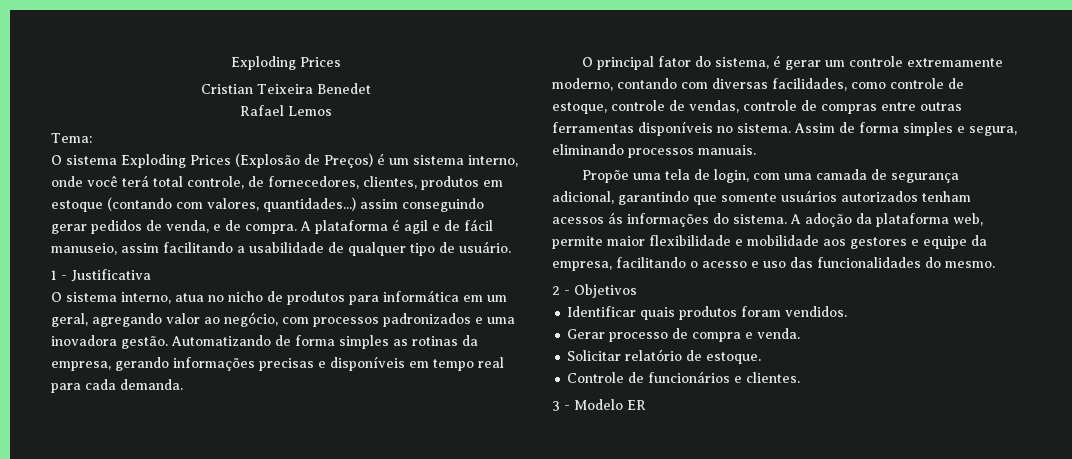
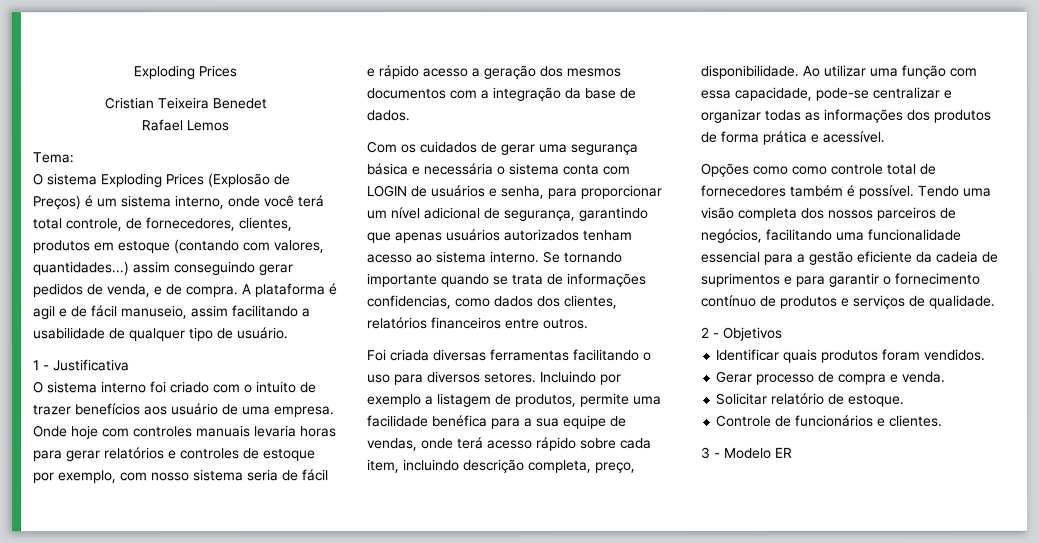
- O sistema interno, atua no nicho de produtos para informática em um geral, agregando valor ao negócio, com processos padronizados e uma inovadora gestão. Automatizando de forma simples as rotinas da empresa, gerando informações precisas e disponíveis em tempo real para cada demanda.
- O principal fator do sistema, é gerar um controle extremamente moderno, contando com diversas facilidades, como controle de estoque, controle de vendas, controle de compras entre outras ferramentas disponíveis no sistema. Assim de forma simples e segura, eliminando processos manuais.
- Propõe uma tela de login, com uma camada de segurança adicional, garantindo que somente usuários autorizados tenham acessos ás informações do sistema. A adoção da plataforma web, permite maior flexibilidade e mobilidade aos gestores e equipe da empresa, facilitando o acesso e uso das funcionalidades do mesmo.
+ O sistema interno foi criado com o intuito de trazer benefícios aos usuário de uma empresa. Onde hoje com controles manuais levaria horas para gerar relatórios e controles de estoque por exemplo, com nosso sistema seria de fácil e rápido acesso a geração dos mesmos documentos com a integração da base de dados.
+ Com os cuidados de gerar uma segurança básica e necessária o sistema conta com LOGIN de usuários e senha, para proporcionar um nível adicional de segurança, garantindo que apenas usuários autorizados tenham acesso ao sistema interno. Se tornando importante quando se trata de informações confidencias, como dados dos clientes, relatórios financeiros entre outros.
+ Foi criada diversas ferramentas facilitando o uso para diversos setores. Incluindo por exemplo a listagem de produtos, permite uma facilidade benéfica para a sua equipe de vendas, onde terá acesso rápido sobre cada item, incluindo descrição completa, preço, disponibilidade. Ao utilizar uma função com essa capacidade, pode-se centralizar e organizar todas as informações dos produtos de forma prática e acessível.
+ Opções como como controle total de fornecedores também é possível. Tendo uma visão completa dos nossos parceiros de negócios, facilitando uma funcionalidade essencial para a gestão eficiente da cadeia de suprimentos e para garantir o fornecimento contínuo de produtos e serviços de qualidade.

